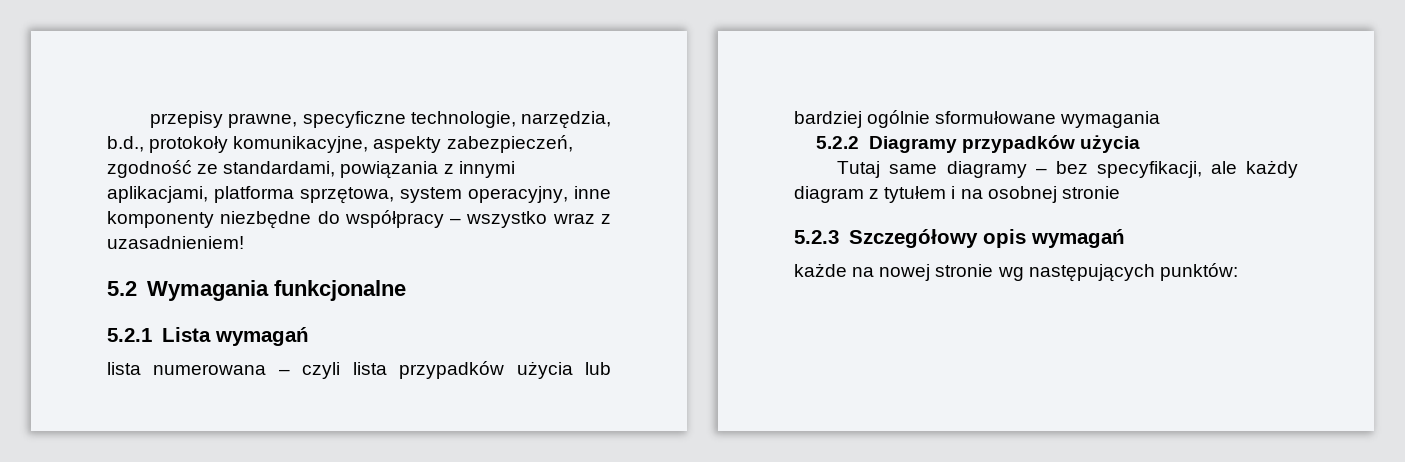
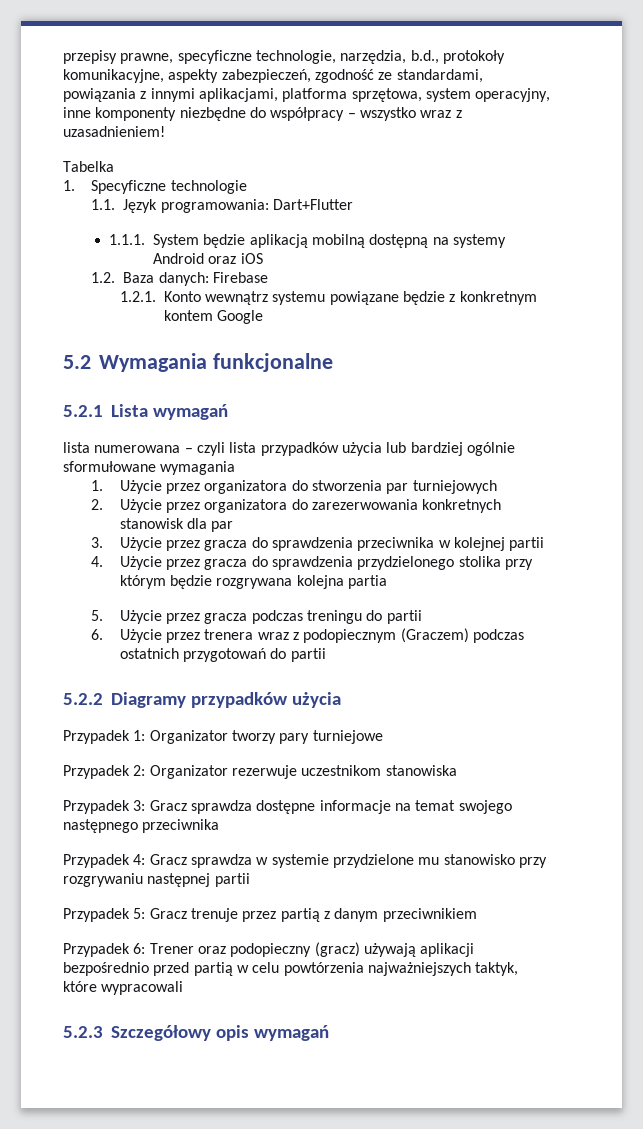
+ Tabelka
+ 1. Specyficzne technologie
+ 1.1. Język programowania: Dart+Flutter
+ 1.1.1. System będzie aplikacją mobilną dostępną na systemy Android oraz iOS
+ 1.2. Baza danych: Firebase
+ 1.2.1. Konto wewnątrz systemu powiązane będzie z konkretnym kontem Google
+ 1. Użycie przez organizatora do stworzenia par turniejowych
+ 2. Użycie przez organizatora do zarezerwowania konkretnych stanowisk dla par
+ 3. Użycie przez gracza do sprawdzenia przeciwnika w kolejnej partii
+ 4. Użycie przez gracza do sprawdzenia przydzielonego stolika przy którym będzie rozgrywana kolejna partia
+ 5. Użycie przez gracza podczas treningu do partii
+ 6. Użycie przez trenera wraz z podopiecznym (Graczem) podczas ostatnich przygotowań do partii
  5.2.2 Diagramy przypadków użycia
- Tutaj same diagramy – bez specyfikacji, ale każdy diagram z tytułem i na osobnej stronie
+ Przypadek 1: Organizator tworzy pary turniejowe
+ Przypadek 2: Organizator rezerwuje uczestnikom stanowiska
+ Przypadek 3: Gracz sprawdza dostępne informacje na temat swojego następnego przeciwnika
+ Przypadek 4: Gracz sprawdza w systemie przydzielone mu stanowisko przy rozgrywaniu następnej partii
+ Przypadek 5: Gracz trenuje przez partią z danym przeciwnikiem
+ Przypadek 6: Trener oraz podopieczny (gracz) używają aplikacji bezpośrednio przed partią w celu powtórzenia najważniejszych taktyk, które wypracowali
  5.2.3 Szczegółowy opis wymagań
- każde na nowej stronie wg następujących punktów:

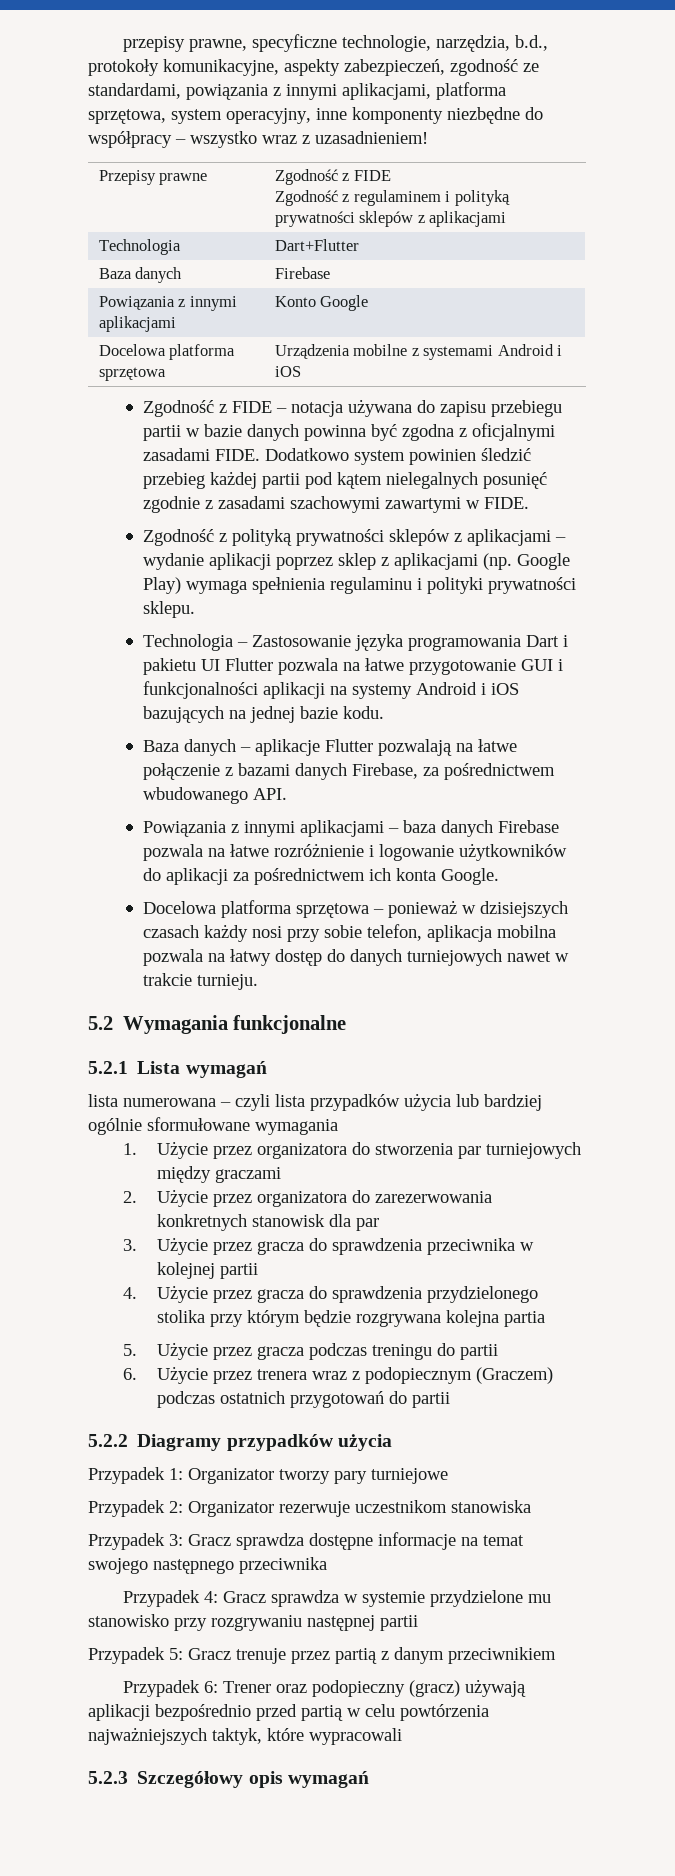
- Tabelka
- 1. Specyficzne technologie
- 1.1. Język programowania: Dart+Flutter
- 1.1.1. System będzie aplikacją mobilną dostępną na systemy Android oraz iOS
- 1.2. Baza danych: Firebase
- 1.2.1. Konto wewnątrz systemu powiązane będzie z konkretnym kontem Google
+ Przepisy prawne | Zgodność z FIDE
+ Zgodność z regulaminem i polityką prywatności sklepów z aplikacjami
+ Technologia | Dart+Flutter
+ Baza danych | Firebase
+ Powiązania z innymi aplikacjami | Konto Google
+ Docelowa platforma sprzętowa | Urządzenia mobilne z systemami Android i iOS
+ Zgodność z FIDE – notacja używana do zapisu przebiegu partii w bazie danych powinna być zgodna z oficjalnymi zasadami FIDE. Dodatkowo system powinien śledzić przebieg każdej partii pod kątem nielegalnych posunięć zgodnie z zasadami szachowymi zawartymi w FIDE.
+ Zgodność z polityką prywatności sklepów z aplikacjami – wydanie aplikacji poprzez sklep z aplikacjami (np. Google Play) wymaga spełnienia regulaminu i polityki prywatności sklepu.
+ Technologia – Zastosowanie języka programowania Dart i pakietu UI Flutter pozwala na łatwe przygotowanie GUI i funkcjonalności aplikacji na systemy Android i iOS bazujących na jednej bazie kodu.
+ Baza danych – aplikacje Flutter pozwalają na łatwe połączenie z bazami danych Firebase, za pośrednictwem wbudowanego API.
+ Powiązania z innymi aplikacjami – baza danych Firebase pozwala na łatwe rozróżnienie i logowanie użytkowników do aplikacji za pośrednictwem ich konta Google.
+ Docelowa platforma sprzętowa – ponieważ w dzisiejszych czasach każdy nosi przy sobie telefon, aplikacja mobilna pozwala na łatwy dostęp do danych turniejowych nawet w trakcie turnieju.
- 1. Użycie przez organizatora do stworzenia par turniejowych
+ 1. Użycie przez organizatora do stworzenia par turniejowych między graczami

